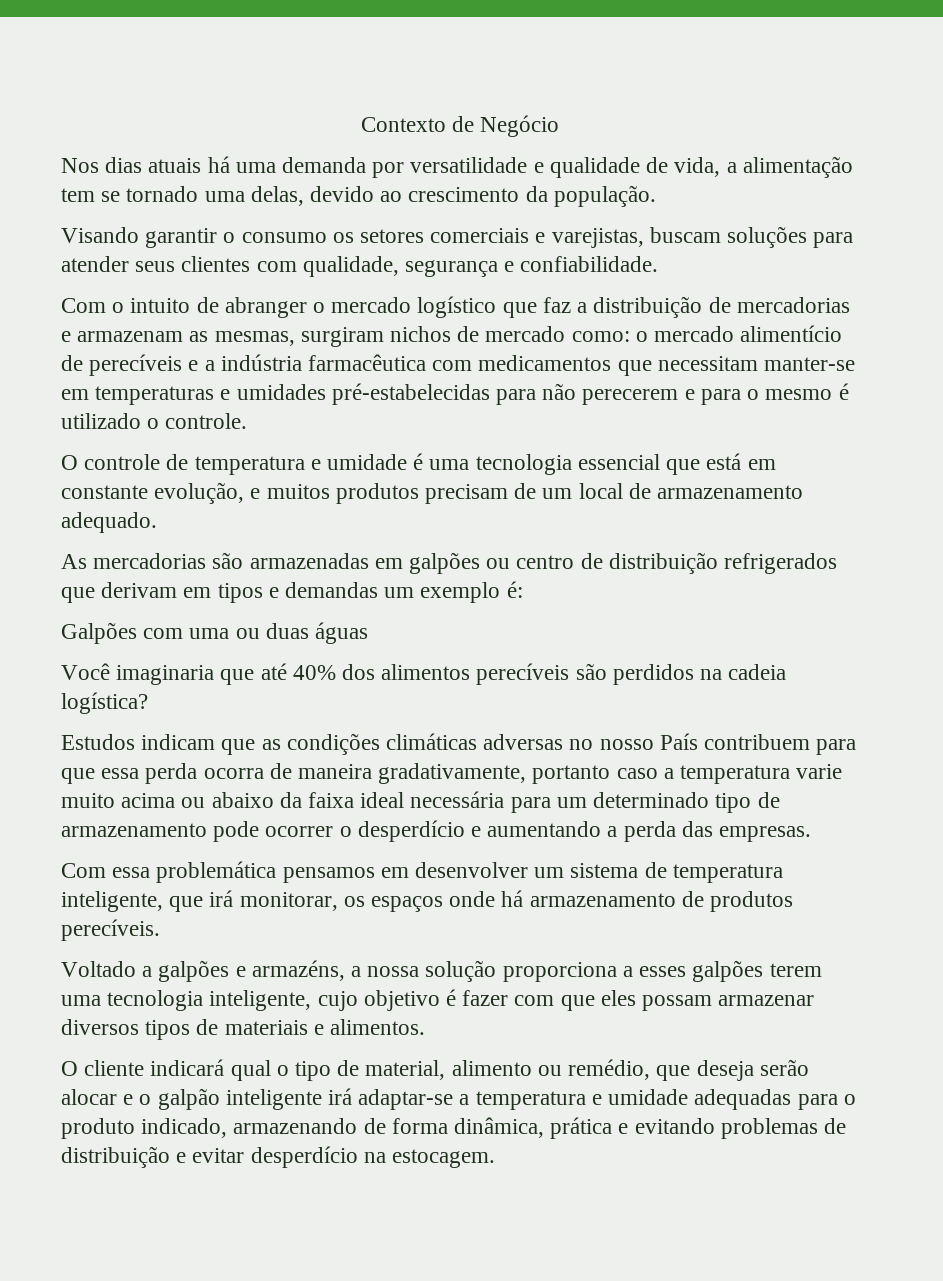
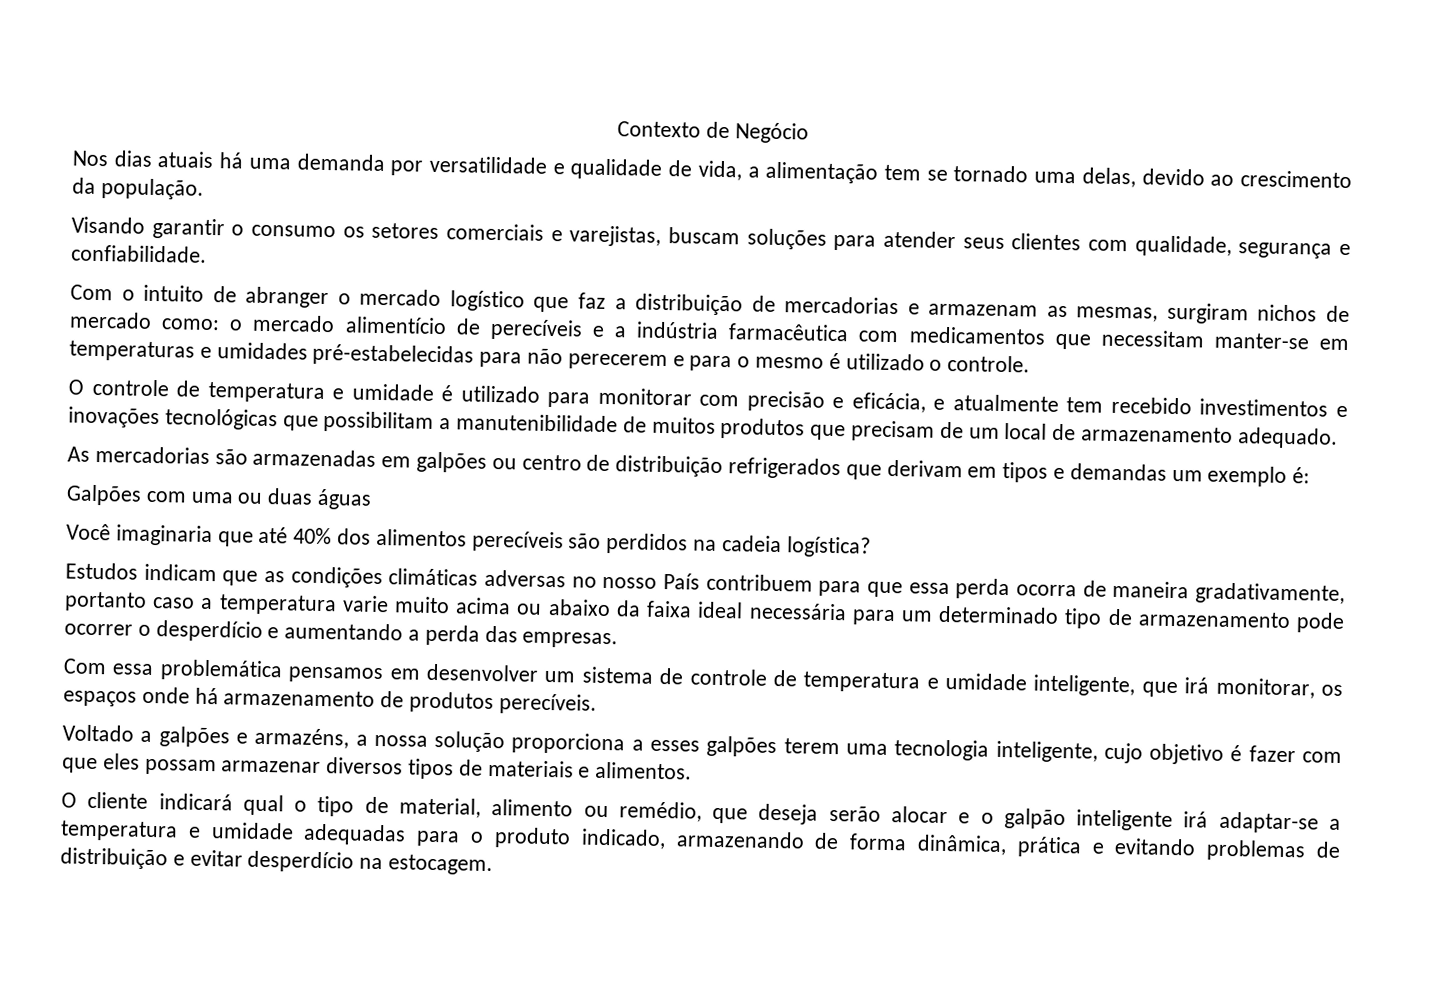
- O controle de temperatura e umidade é uma tecnologia essencial que está em constante evolução, e muitos produtos precisam de um local de armazenamento adequado.
+ O controle de temperatura e umidade é utilizado para monitorar com precisão e eficácia, e atualmente tem recebido investimentos e inovações tecnológicas que possibilitam a manutenibilidade de muitos produtos que precisam de um local de armazenamento adequado.
- Com essa problemática pensamos em desenvolver um sistema de temperatura inteligente, que irá monitorar, os espaços onde há armazenamento de produtos perecíveis.
+ Com essa problemática pensamos em desenvolver um sistema de controle de temperatura e umidade inteligente, que irá monitorar, os espaços onde há armazenamento de produtos perecíveis.

